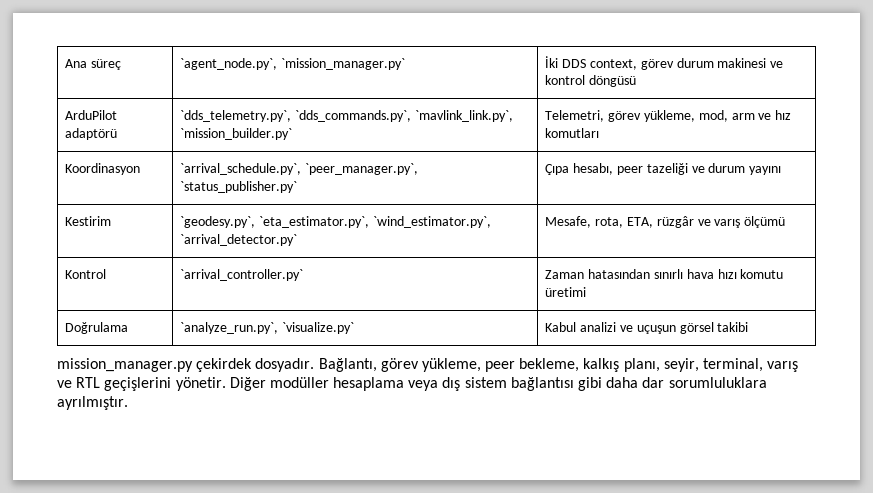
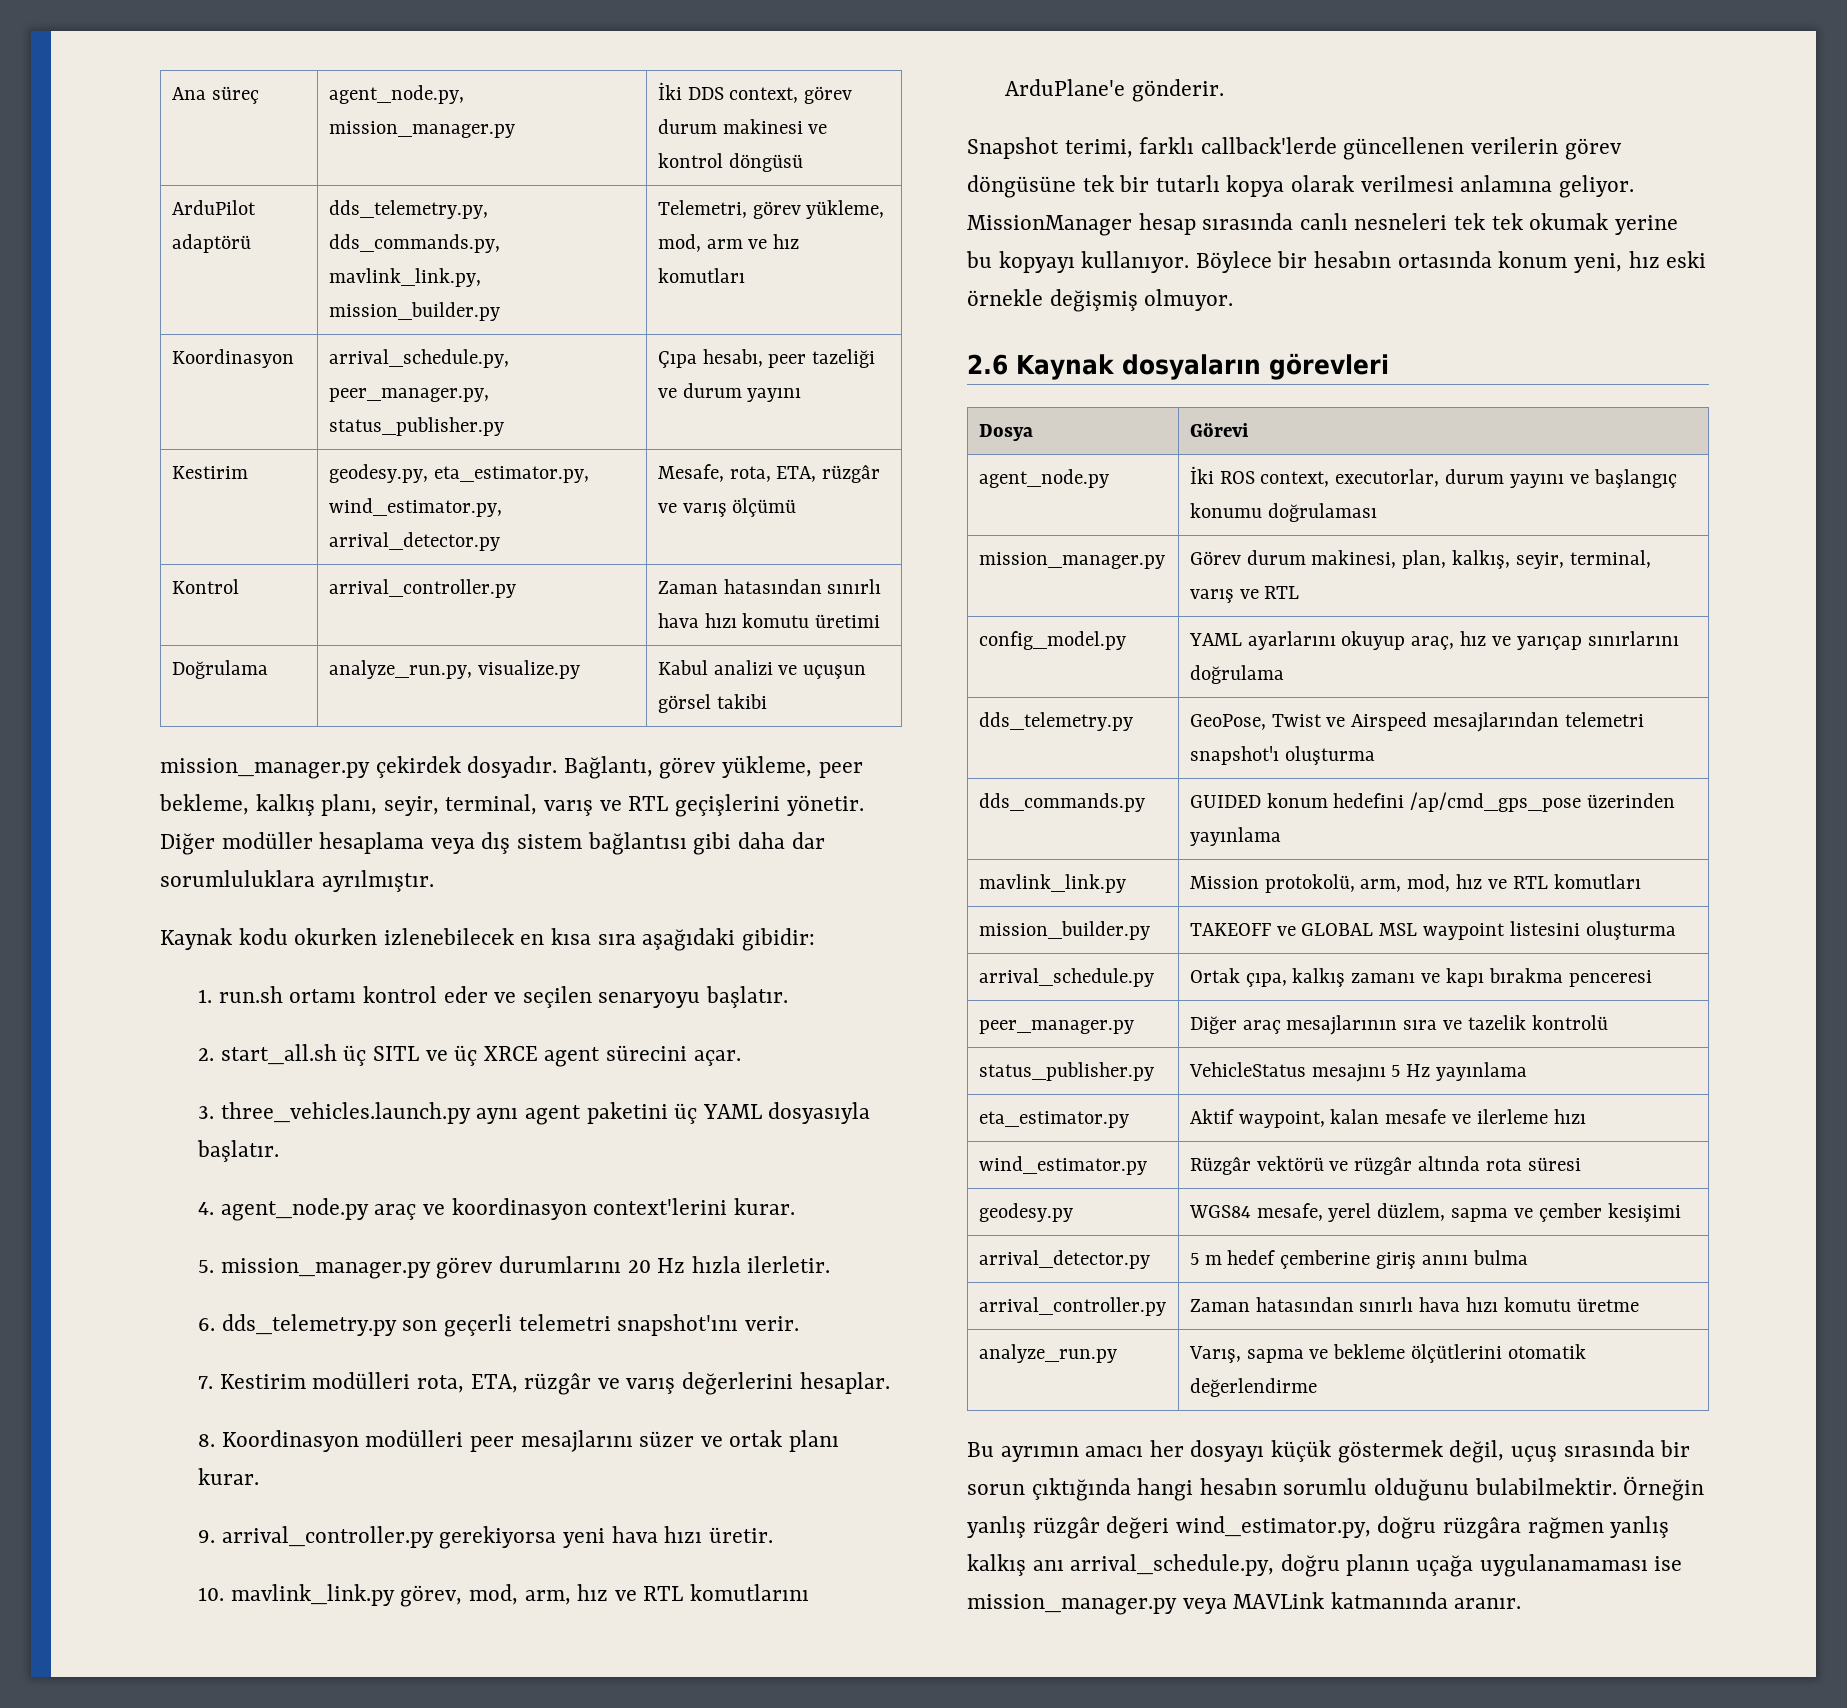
- Ana süreç | `agent_node.py`, `mission_manager.py` | İki DDS context, görev durum makinesi ve kontrol döngüsü
+ Ana süreç | agent_node.py, mission_manager.py | İki DDS context, görev durum makinesi ve kontrol döngüsü
- ArduPilot adaptörü | `dds_telemetry.py`, `dds_commands.py`, `mavlink_link.py`, `mission_builder.py` | Telemetri, görev yükleme, mod, arm ve hız komutları
+ ArduPilot adaptörü | dds_telemetry.py, dds_commands.py, mavlink_link.py, mission_builder.py | Telemetri, görev yükleme, mod, arm ve hız komutları
- Koordinasyon | `arrival_schedule.py`, `peer_manager.py`, `status_publisher.py` | Çıpa hesabı, peer tazeliği ve durum yayını
+ Koordinasyon | arrival_schedule.py, peer_manager.py, status_publisher.py | Çıpa hesabı, peer tazeliği ve durum yayını
- Kestirim | `geodesy.py`, `eta_estimator.py`, `wind_estimator.py`, `arrival_detector.py` | Mesafe, rota, ETA, rüzgâr ve varış ölçümü
+ Kestirim | geodesy.py, eta_estimator.py, wind_estimator.py, arrival_detector.py | Mesafe, rota, ETA, rüzgâr ve varış ölçümü
- Kontrol | `arrival_controller.py` | Zaman hatasından sınırlı hava hızı komutu üretimi
+ Kontrol | arrival_controller.py | Zaman hatasından sınırlı hava hızı komutu üretimi
- Doğrulama | `analyze_run.py`, `visualize.py` | Kabul analizi ve uçuşun görsel takibi
+ Doğrulama | analyze_run.py, visualize.py | Kabul analizi ve uçuşun görsel takibi
+ Kaynak kodu okurken izlenebilecek en kısa sıra aşağıdaki gibidir:
+ 1. run.sh ortamı kontrol eder ve seçilen senaryoyu başlatır.
+ 2. start_all.sh üç SITL ve üç XRCE agent sürecini açar.
+ 3. three_vehicles.launch.py aynı agent paketini üç YAML dosyasıyla başlatır.
+ 4. agent_node.py araç ve koordinasyon context'lerini kurar.
+ 5. mission_manager.py görev durumlarını 20 Hz hızla ilerletir.
+ 6. dds_telemetry.py son geçerli telemetri snapshot'ını verir.
+ 7. Kestirim modülleri rota, ETA, rüzgâr ve varış değerlerini hesaplar.
+ 8. Koordinasyon modülleri peer mesajlarını süzer ve ortak planı kurar.
+ 9. arrival_controller.py gerekiyorsa yeni hava hızı üretir.
+ 10. mavlink_link.py görev, mod, arm, hız ve RTL komutlarını ArduPlane'e gönderir.
+ Snapshot terimi, farklı callback'lerde güncellenen verilerin görev döngüsüne tek bir tutarlı kopya olarak verilmesi anlamına geliyor. MissionManager hesap sırasında canlı nesneleri tek tek okumak yerine bu kopyayı kullanıyor. Böylece bir hesabın ortasında konum yeni, hız eski örnekle değişmiş olmuyor.
+ 2.6 Kaynak dosyaların görevleri
+ Dosya | Görevi
+ agent_node.py | İki ROS context, executorlar, durum yayını ve başlangıç konumu doğrulaması
+ mission_manager.py | Görev durum makinesi, plan, kalkış, seyir, terminal, varış ve RTL
+ config_model.py | YAML ayarlarını okuyup araç, hız ve yarıçap sınırlarını doğrulama
+ dds_telemetry.py | GeoPose, Twist ve Airspeed mesajlarından telemetri snapshot'ı oluşturma
+ dds_commands.py | GUIDED konum hedefini /ap/cmd_gps_pose üzerinden yayınlama
+ mavlink_link.py | Mission protokolü, arm, mod, hız ve RTL komutları
+ mission_builder.py | TAKEOFF ve GLOBAL MSL waypoint listesini oluşturma
+ arrival_schedule.py | Ortak çıpa, kalkış zamanı ve kapı bırakma penceresi
+ peer_manager.py | Diğer araç mesajlarının sıra ve tazelik kontrolü
+ status_publisher.py | VehicleStatus mesajını 5 Hz yayınlama
+ eta_estimator.py | Aktif waypoint, kalan mesafe ve ilerleme hızı
+ wind_estimator.py | Rüzgâr vektörü ve rüzgâr altında rota süresi
+ geodesy.py | WGS84 mesafe, yerel düzlem, sapma ve çember kesişimi
+ arrival_detector.py | 5 m hedef çemberine giriş anını bulma
+ arrival_controller.py | Zaman hatasından sınırlı hava hızı komutu üretme
+ analyze_run.py | Varış, sapma ve bekleme ölçütlerini otomatik değerlendirme
+ Bu ayrımın amacı her dosyayı küçük göstermek değil, uçuş sırasında bir sorun çıktığında hangi hesabın sorumlu olduğunu bulabilmektir. Örneğin yanlış rüzgâr değeri wind_estimator.py, doğru rüzgâra rağmen yanlış kalkış anı arrival_schedule.py, doğru planın uçağa uygulanamaması ise mission_manager.py veya MAVLink katmanında aranır.

